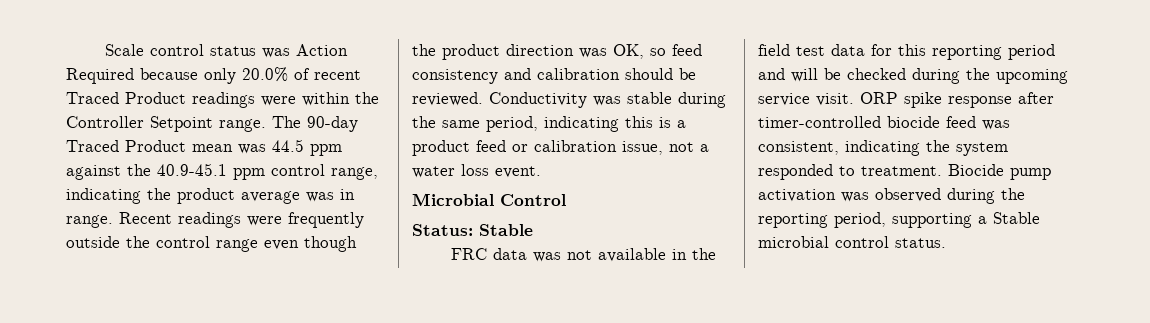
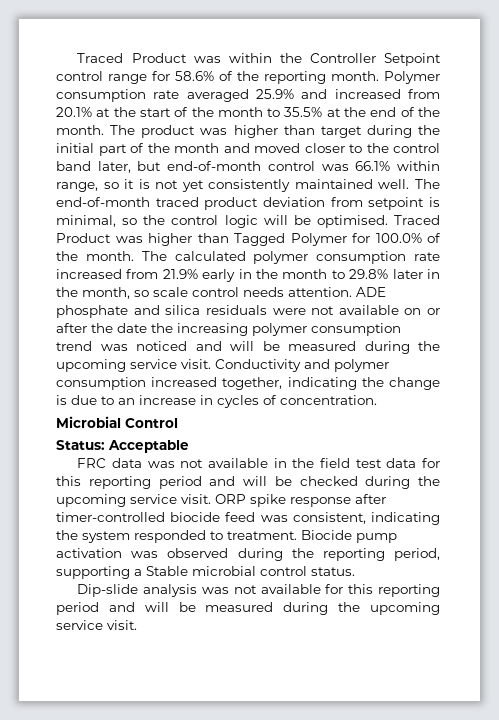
- Scale control status was Action Required because only 20.0% of recent Traced Product readings were within the Controller Setpoint range. The 90-day Traced Product mean was 44.5 ppm against the 40.9-45.1 ppm control range, indicating the product average was in range. Recent readings were frequently outside the control range even though the product direction was OK, so feed consistency and calibration should be reviewed. Conductivity was stable during the same period, indicating this is a product feed or calibration issue, not a water loss event.
+ Traced Product was within the Controller Setpoint control range for 58.6% of the reporting month. Polymer consumption rate averaged 25.9% and increased from 20.1% at the start of the month to 35.5% at the end of the month. The product was higher than target during the initial part of the month and moved closer to the control band later, but end-of-month control was 66.1% within range, so it is not yet consistently maintained well. The end-of-month traced product deviation from setpoint is minimal, so the control logic will be optimised. Traced Product was higher than Tagged Polymer for 100.0% of the month. The calculated polymer consumption rate increased from 21.9% early in the month to 29.8% later in the month, so scale control needs attention. ADE phosphate and silica residuals were not available on or after the date the increasing polymer consumption trend was noticed and will be measured during the upcoming service visit. Conductivity and polymer consumption increased together, indicating the change is due to an increase in cycles of concentration.
- Status: Stable
+ Status: Acceptable
+ Dip-slide analysis was not available for this reporting period and will be measured during the upcoming service visit.

